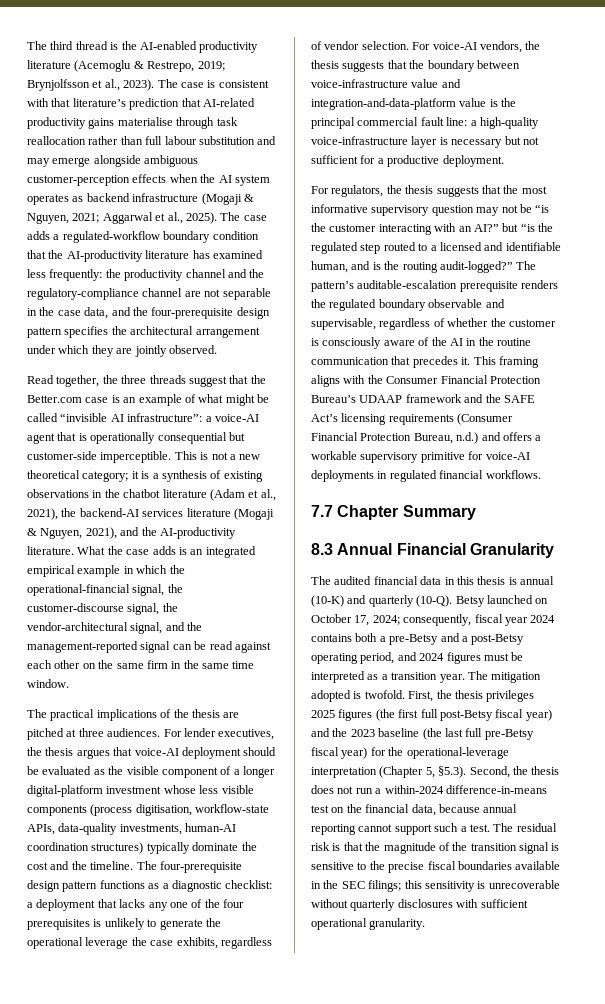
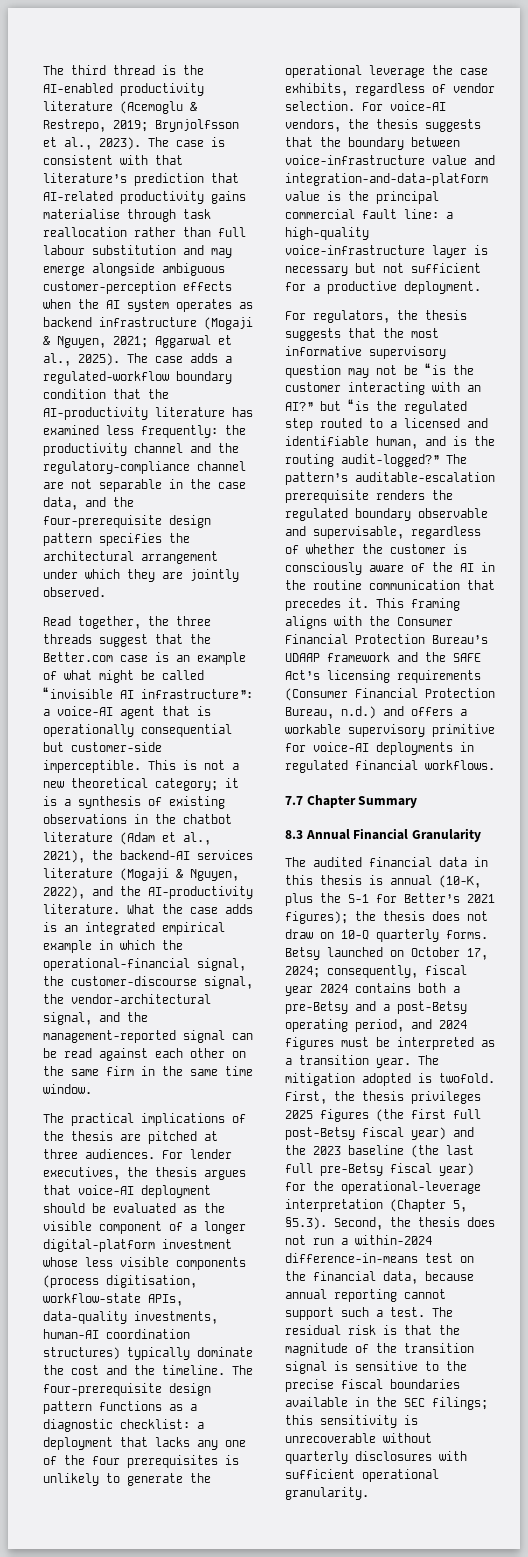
- This is not a new theoretical category; it is a synthesis of existing observations in the chatbot literature (Adam et al., 2021), the backend-AI services literature (Mogaji & Nguyen, 2021), and the AI-productivity literature.
+ This is not a new theoretical category; it is a synthesis of existing observations in the chatbot literature (Adam et al., 2021), the backend-AI services literature (Mogaji & Nguyen, 2022), and the AI-productivity literature.
- The audited financial data in this thesis is annual (10-K) and quarterly (10-Q).
+ The audited financial data in this thesis is annual (10-K, plus the S-1 for Better’s 2021 figures); the thesis does not draw on 10-Q quarterly forms.

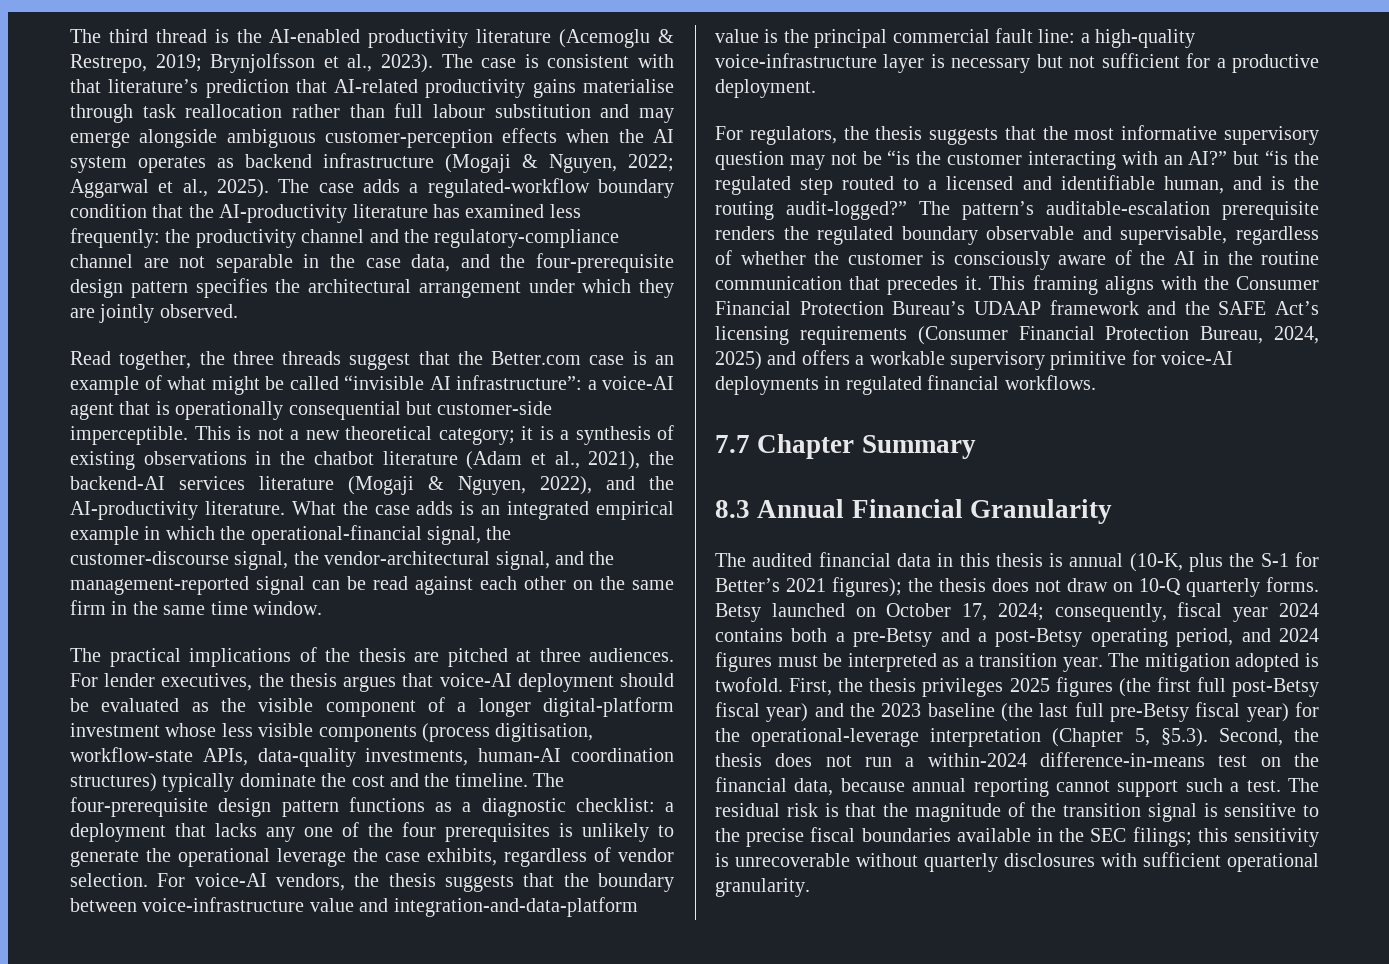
- The case is consistent with that literature’s prediction that AI-related productivity gains materialise through task reallocation rather than full labour substitution and may emerge alongside ambiguous customer-perception effects when the AI system operates as backend infrastructure (Mogaji & Nguyen, 2021; Aggarwal et al., 2025).
+ The case is consistent with that literature’s prediction that AI-related productivity gains materialise through task reallocation rather than full labour substitution and may emerge alongside ambiguous customer-perception effects when the AI system operates as backend infrastructure (Mogaji & Nguyen, 2022; Aggarwal et al., 2025).
- This framing aligns with the Consumer Financial Protection Bureau’s UDAAP framework and the SAFE Act’s licensing requirements (Consumer Financial Protection Bureau, n.d.) and offers a workable supervisory primitive for voice-AI deployments in regulated financial workflows.
+ This framing aligns with the Consumer Financial Protection Bureau’s UDAAP framework and the SAFE Act’s licensing requirements (Consumer Financial Protection Bureau, 2024, 2025) and offers a workable supervisory primitive for voice-AI deployments in regulated financial workflows.

